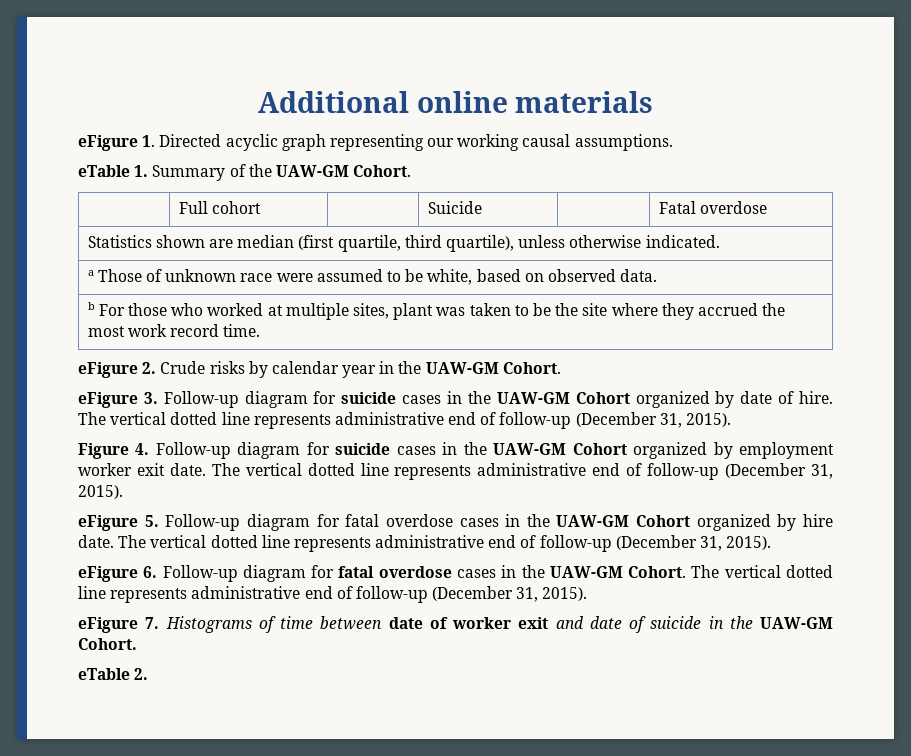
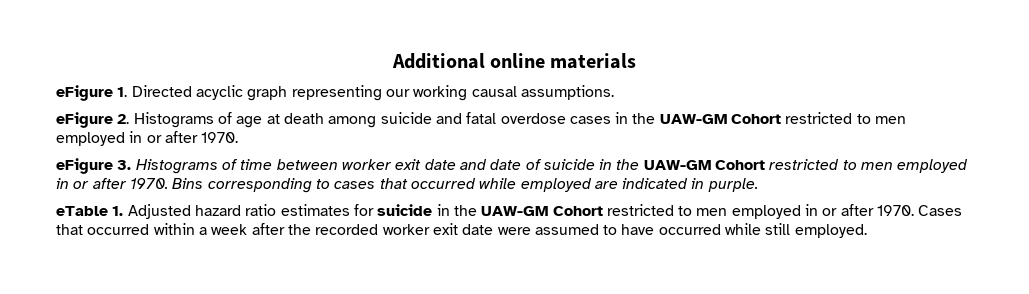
- eTable 1. Summary of the UAW-GM Cohort.
- | Full cohort | | Suicide | | Fatal overdose
- Statistics shown are median (first quartile, third quartile), unless otherwise indicated.
- a Those of unknown race were assumed to be white, based on observed data.
- b For those who worked at multiple sites, plant was taken to be the site where they accrued the most work record time.
- eFigure 2. Crude risks by calendar year in the UAW-GM Cohort.
- eFigure 3. Follow-up diagram for suicide cases in the UAW-GM Cohort organized by date of hire. The vertical dotted line represents administrative end of follow-up (December 31, 2015).
- Figure 4. Follow-up diagram for suicide cases in the UAW-GM Cohort organized by employment worker exit date. The vertical dotted line represents administrative end of follow-up (December 31, 2015).
- eFigure 5. Follow-up diagram for fatal overdose cases in the UAW-GM Cohort organized by hire date. The vertical dotted line represents administrative end of follow-up (December 31, 2015).
- eFigure 6. Follow-up diagram for fatal overdose cases in the UAW-GM Cohort. The vertical dotted line represents administrative end of follow-up (December 31, 2015).
- eFigure 7. Histograms of time between date of worker exit and date of suicide in the UAW-GM Cohort.
- eTable 2.
+ eFigure 2. Histograms of age at death among suicide and fatal overdose cases in the UAW-GM Cohort restricted to men employed in or after 1970.
+ eFigure 3. Histograms of time between worker exit date and date of suicide in the UAW-GM Cohort restricted to men employed in or after 1970. Bins corresponding to cases that occurred while employed are indicated in purple.
+ eTable 1. Adjusted hazard ratio estimates for suicide in the UAW-GM Cohort restricted to men employed in or after 1970. Cases that occurred within a week after the recorded worker exit date were assumed to have occurred while still employed.

